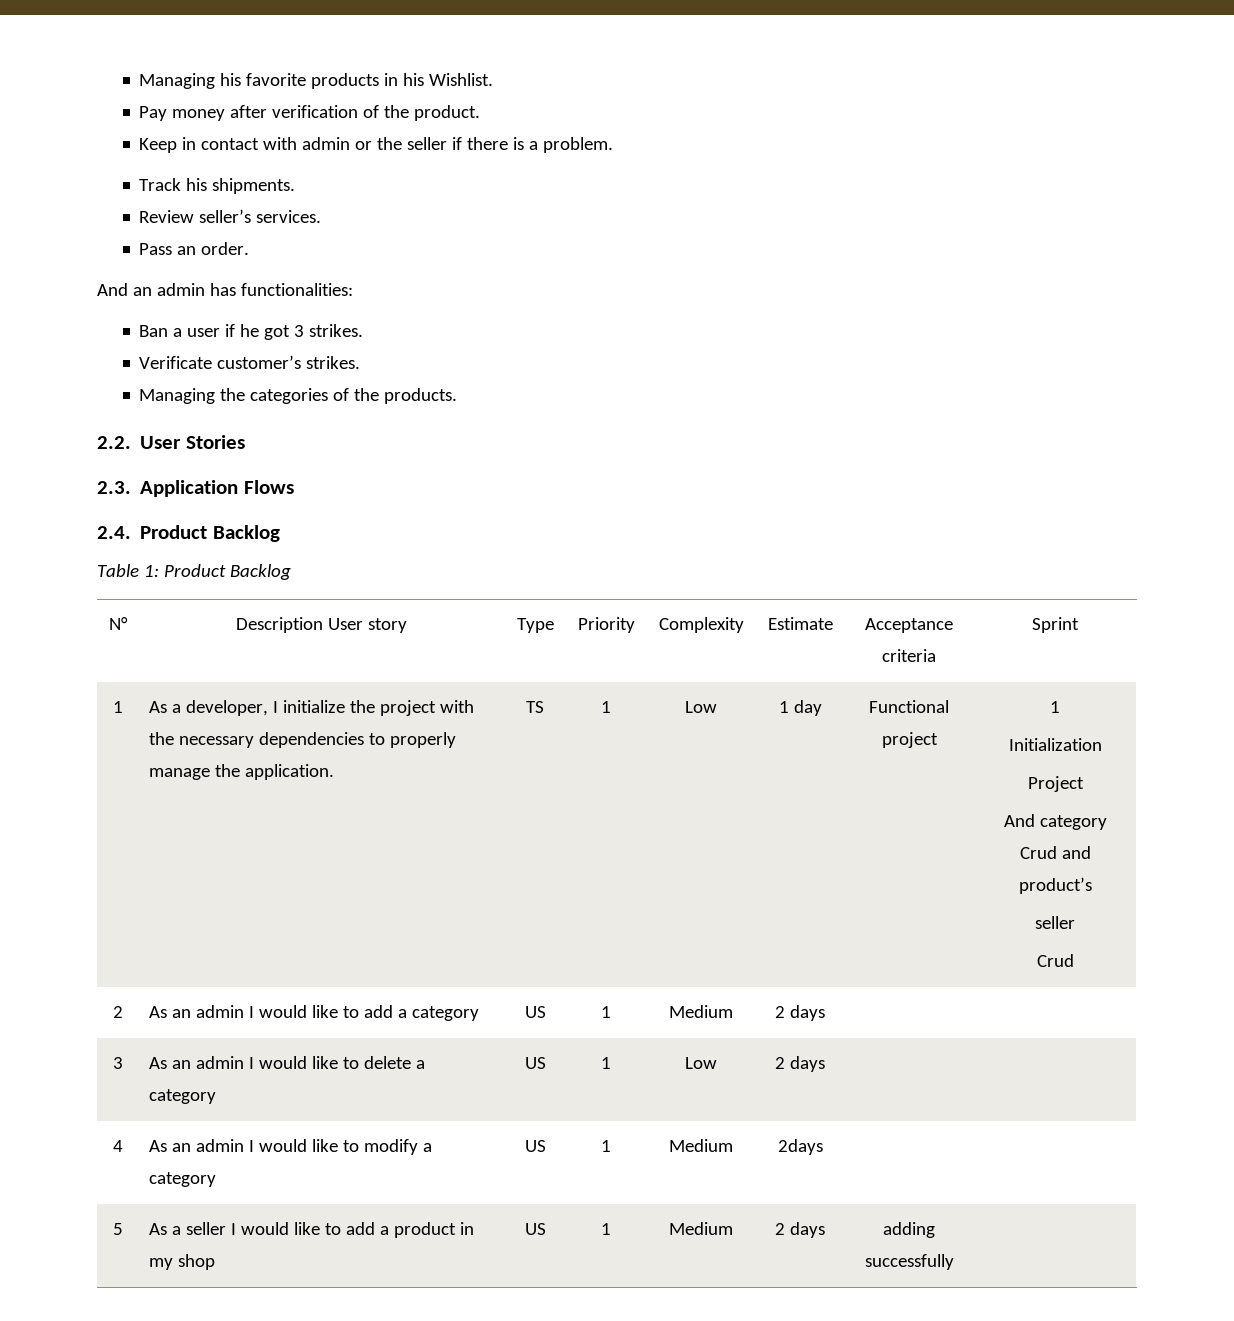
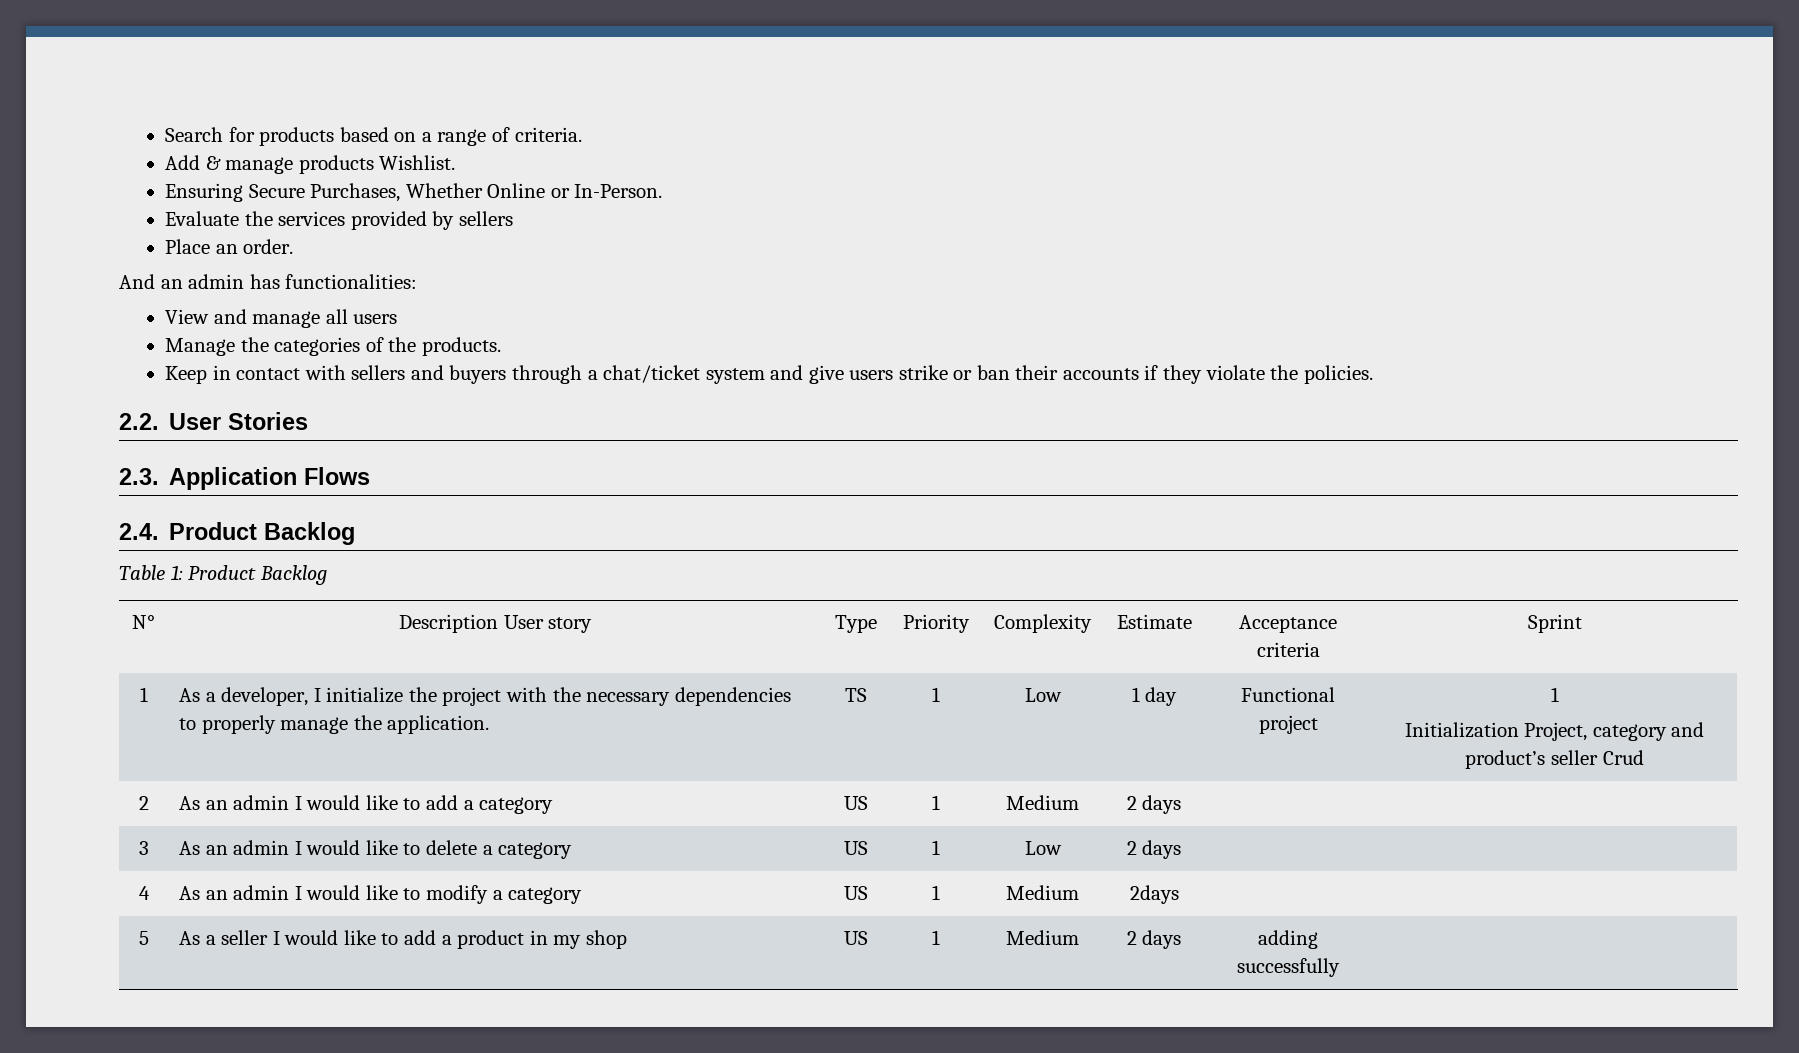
- Managing his favorite products in his Wishlist.
- Pay money after verification of the product.
- Keep in contact with admin or the seller if there is a problem.
- Track his shipments.
- Review seller’s services.
- Pass an order.
+ Search for products based on a range of criteria.
+ Add & manage products Wishlist.
+ Ensuring Secure Purchases, Whether Online or In-Person.
+ Evaluate the services provided by sellers
+ Place an order.
- Ban a user if he got 3 strikes.
- Verificate customer’s strikes.
- Managing the categories of the products.
+ View and manage all users
+ Manage the categories of the products.
+ Keep in contact with sellers and buyers through a chat/ticket system and give users strike or ban their accounts if they violate the policies.
  1 | As a developer, I initialize the project with the necessary dependencies to properly manage the application. | TS | 1 | Low | 1 day | Functional project | 1
- Initialization
- Project
- And category Crud and product’s
- seller
- Crud
+ Initialization Project, category and product’s seller Crud

